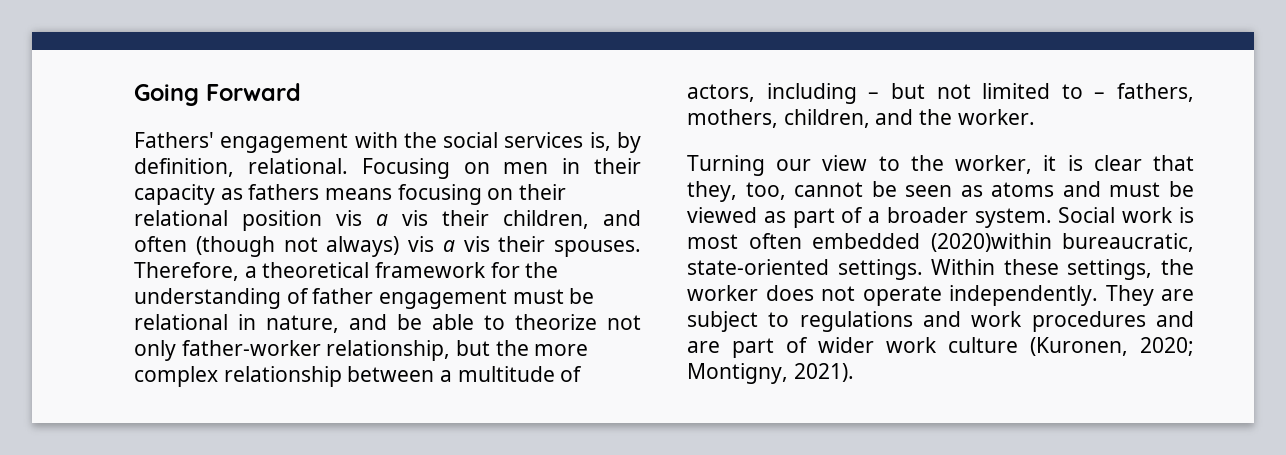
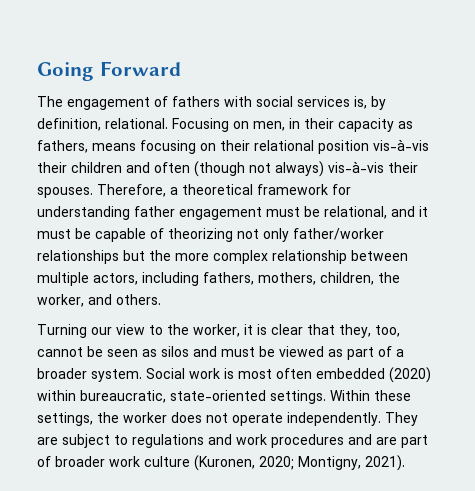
- Fathers' engagement with the social services is, by definition, relational.
+ The engagement of fathers with social services is, by definition, relational.
- Focusing on men in their capacity as fathers means focusing on their relational position vis a vis their children, and often (though not always) vis a vis their spouses.
+ Focusing on men, in their capacity as fathers, means focusing on their relational position vis-à-vis their children and often (though not always) vis-à-vis their spouses.
- Therefore, a theoretical framework for the understanding of father engagement must be relational in nature, and be able to theorize not only father-worker relationship, but the more complex relationship between a multitude of actors, including – but not limited to – fathers, mothers, children, and the worker.
+ Therefore, a theoretical framework for understanding father engagement must be relational, and it must be capable of theorizing not only father/worker relationships but the more complex relationship between multiple actors, including fathers, mothers, children, the worker, and others.
- Turning our view to the worker, it is clear that they, too, cannot be seen as atoms and must be viewed as part of a broader system.
+ Turning our view to the worker, it is clear that they, too, cannot be seen as silos and must be viewed as part of a broader system.
- Social work is most often embedded (2020)within bureaucratic, state-oriented settings.
+ Social work is most often embedded (2020) within bureaucratic, state-oriented settings.
- They are subject to regulations and work procedures and are part of wider work culture (Kuronen, 2020; Montigny, 2021).
+ They are subject to regulations and work procedures and are part of broader work culture (Kuronen, 2020; Montigny, 2021).

